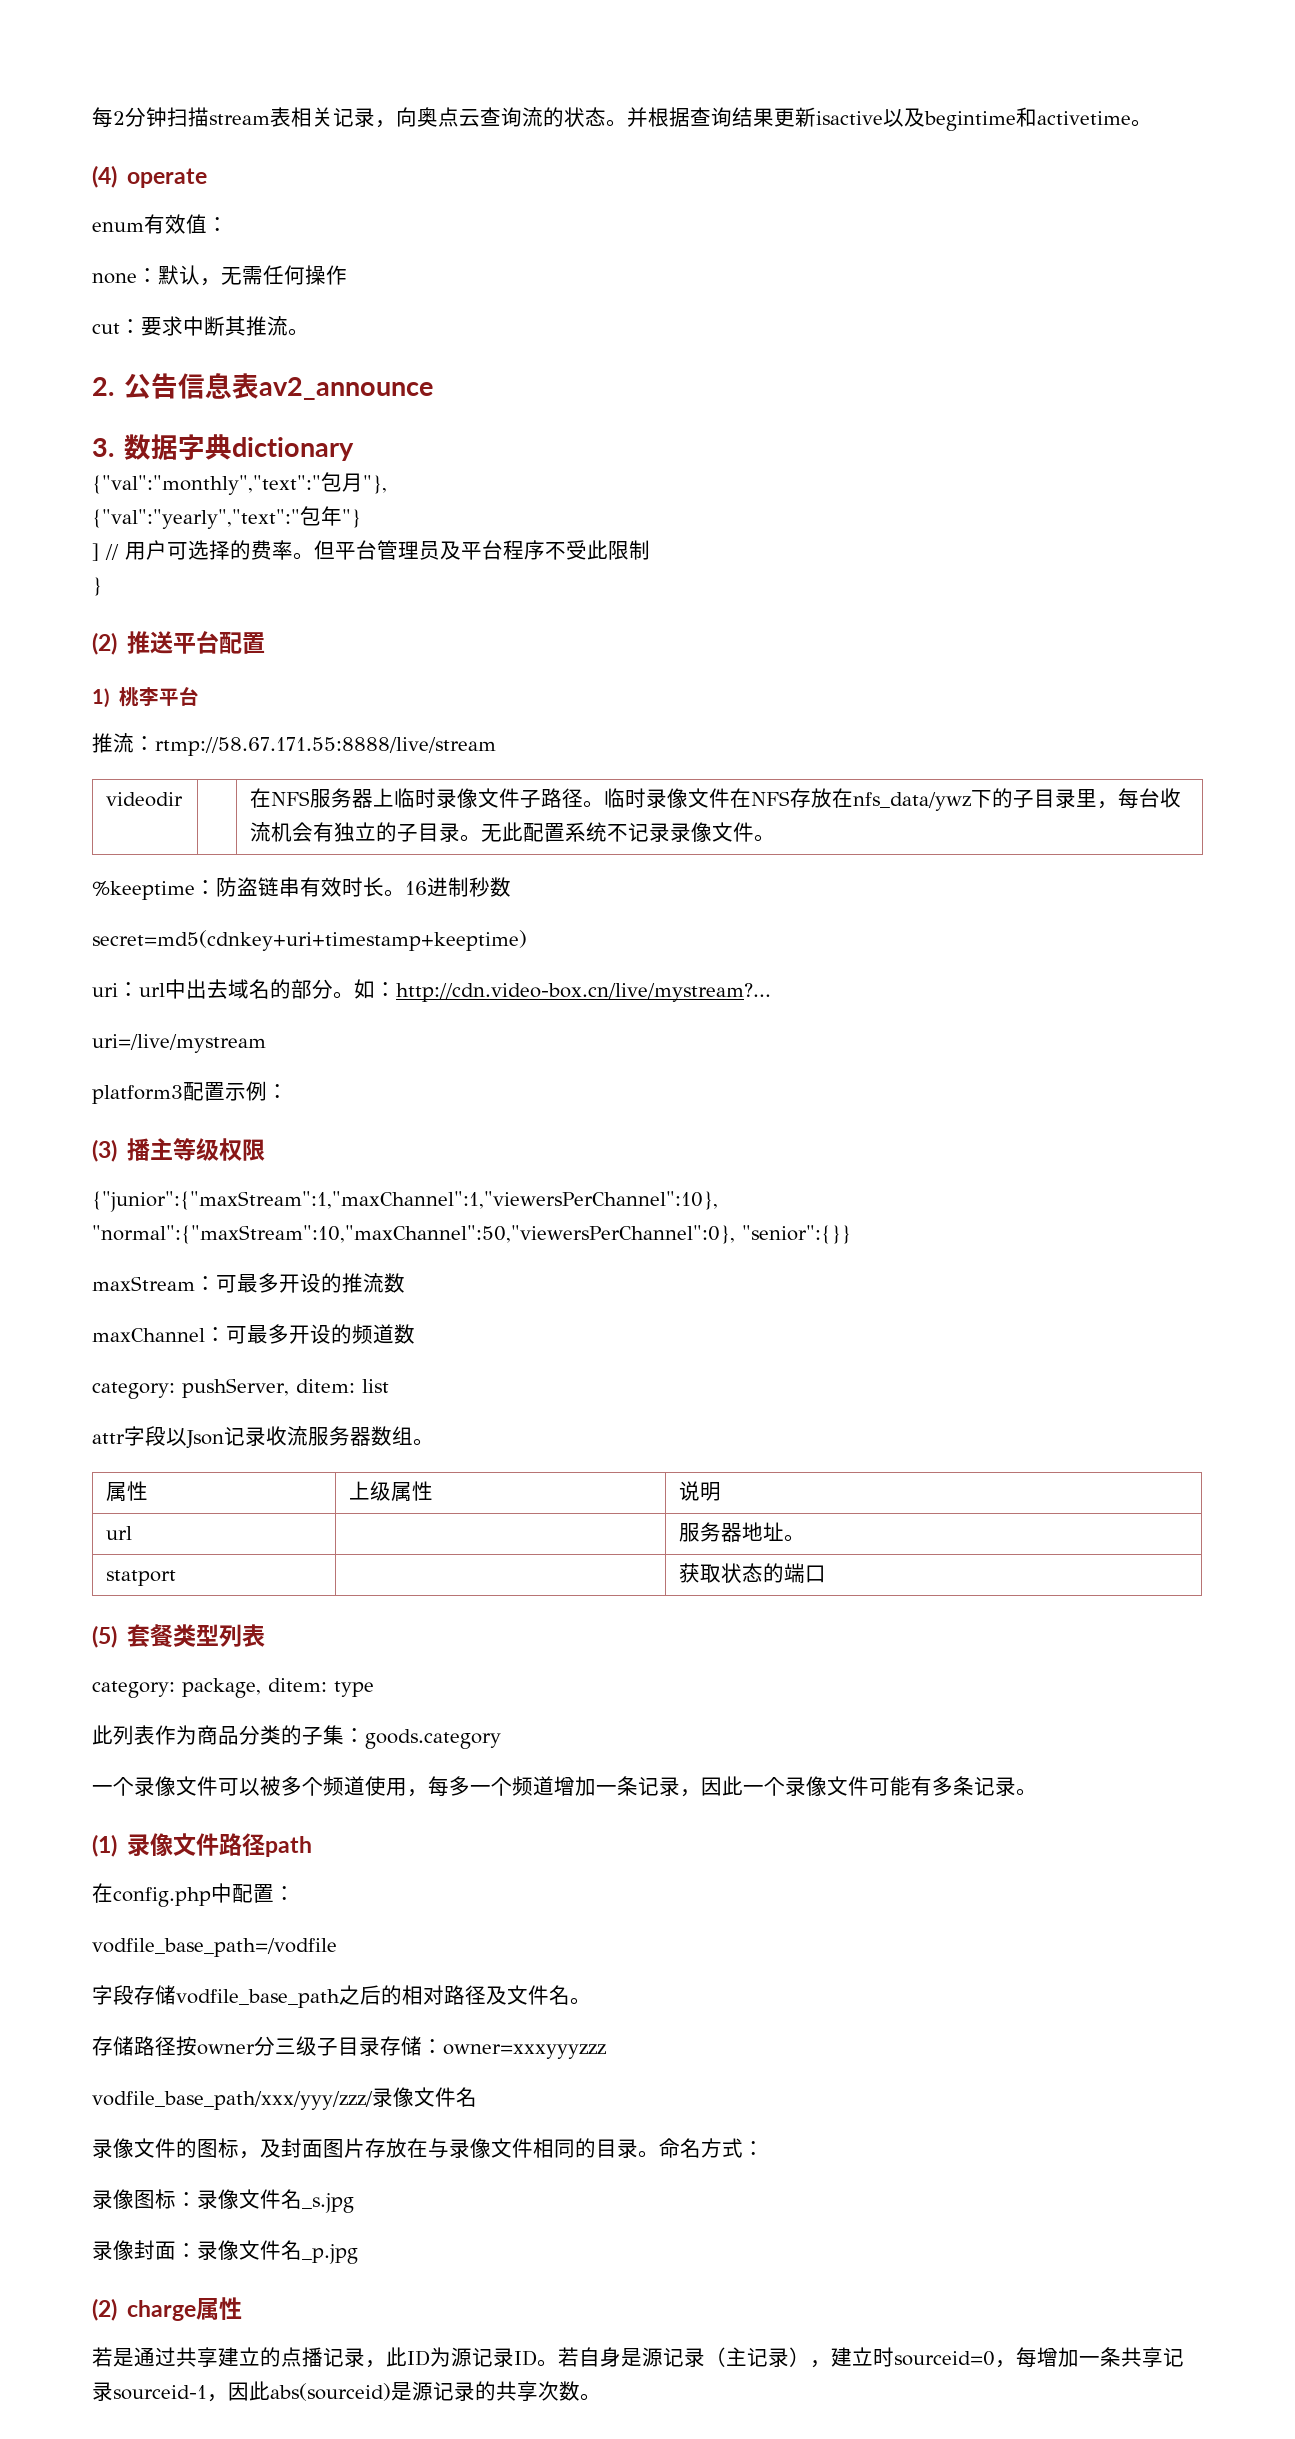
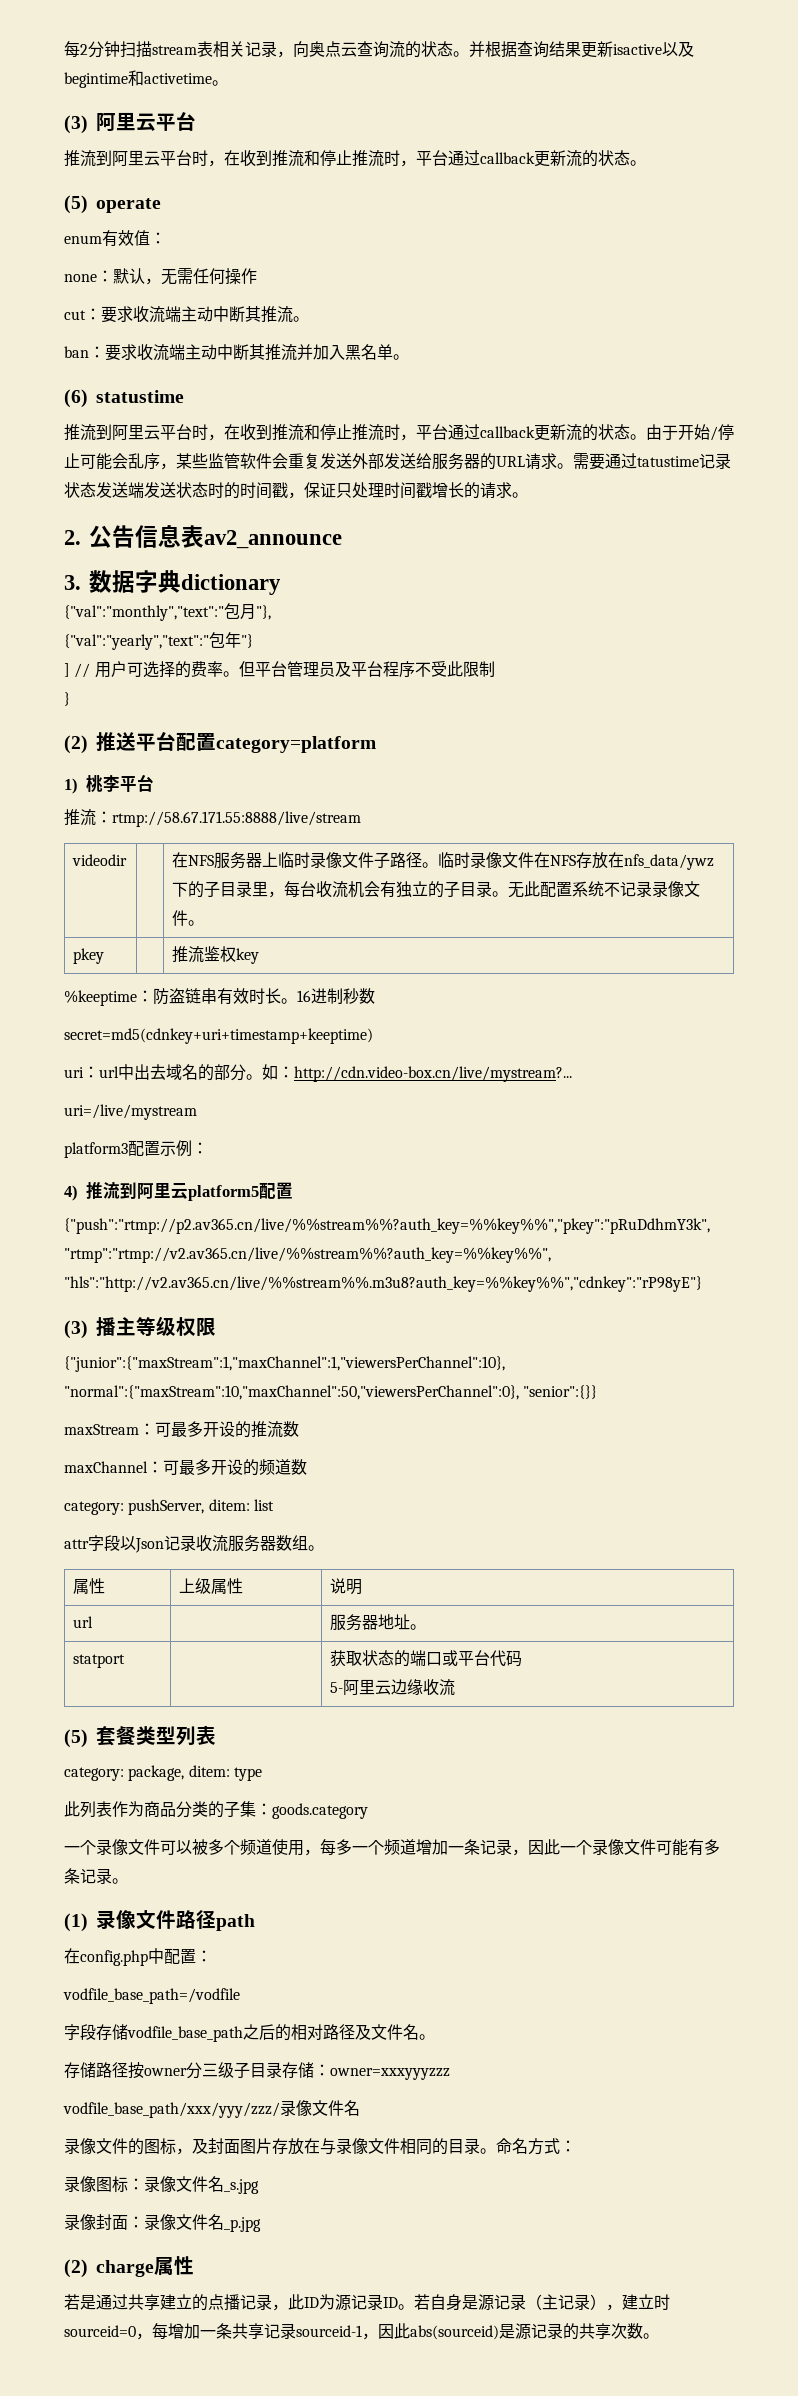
- (4) operate
+ (3)阿里云平台
+ 推流到阿里云平台时，在收到推流和停止推流时，平台通过callback更新流的状态。
+ (5) operate
- cut：要求中断其推流。
+ cut：要求收流端主动中断其推流。
+ ban：要求收流端主动中断其推流并加入黑名单。
+ (6) statustime
+ 推流到阿里云平台时，在收到推流和停止推流时，平台通过callback更新流的状态。由于开始/停止可能会乱序，某些监管软件会重复发送外部发送给服务器的URL请求。需要通过tatustime记录状态发送端发送状态时的时间戳，保证只处理时间戳增长的请求。
- (2)推送平台配置
+ (2)推送平台配置category=platform
+ pkey | | 推流鉴权key
+ 4)推流到阿里云platform5配置
+ {"push":"rtmp://p2.av365.cn/live/%%stream%%?auth_key=%%key%%","pkey":"pRuDdhmY3k", "rtmp":"rtmp://v2.av365.cn/live/%%stream%%?auth_key=%%key%%", "hls":"http://v2.av365.cn/live/%%stream%%.m3u8?auth_key=%%key%%","cdnkey":"rP98yE"}
- statport | | 获取状态的端口
+ statport | | 获取状态的端口或平台代码
+ 5-阿里云边缘收流

